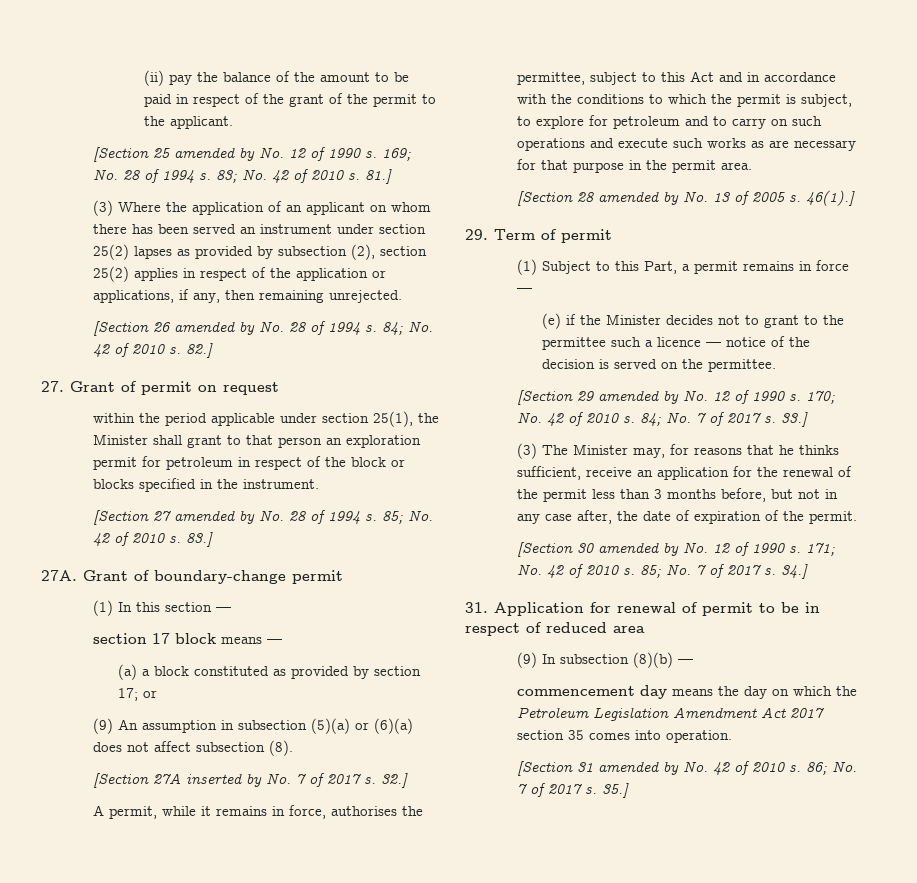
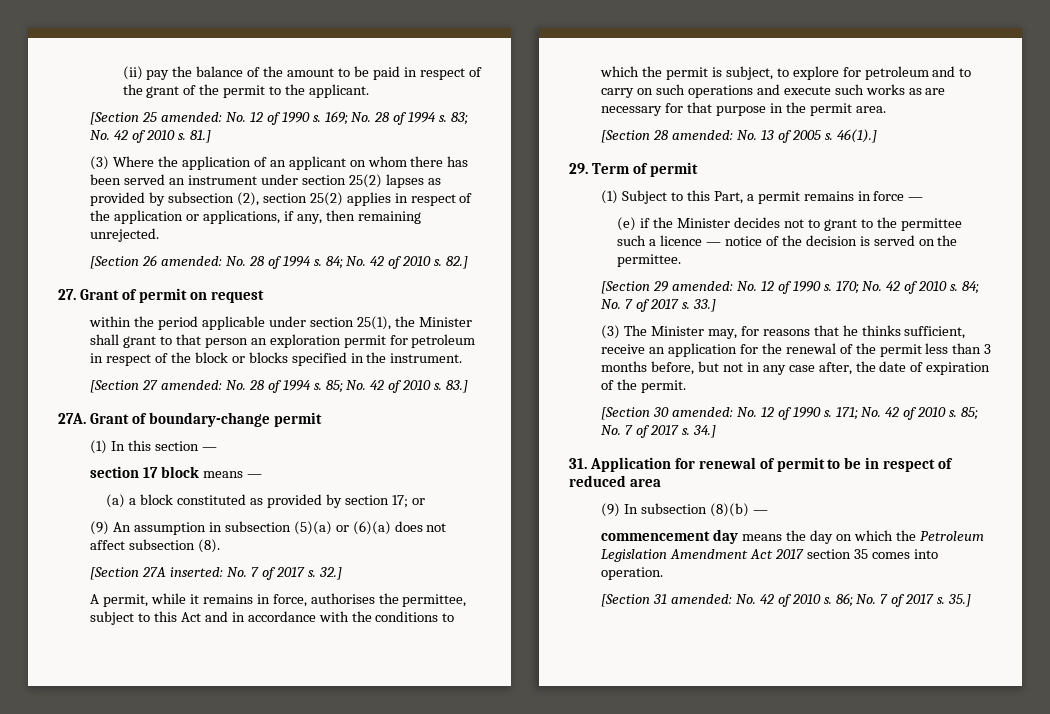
- [Section 25 amended by No. 12 of 1990 s.
+ [Section 25 amended: No. 12 of 1990 s.
- [Section 26 amended by No. 28 of 1994 s.
+ [Section 26 amended: No. 28 of 1994 s.
- [Section 27 amended by No. 28 of 1994 s.
+ [Section 27 amended: No. 28 of 1994 s.
- [Section 27A inserted by No. 7 of 2017 s.
+ [Section 27A inserted: No. 7 of 2017 s.
- [Section 28 amended by No. 13 of 2005 s.
+ [Section 28 amended: No. 13 of 2005 s.
- [Section 29 amended by No. 12 of 1990 s.
+ [Section 29 amended: No. 12 of 1990 s.
- [Section 30 amended by No. 12 of 1990 s.
+ [Section 30 amended: No. 12 of 1990 s.
- [Section 31 amended by No. 42 of 2010 s.
+ [Section 31 amended: No. 42 of 2010 s.

